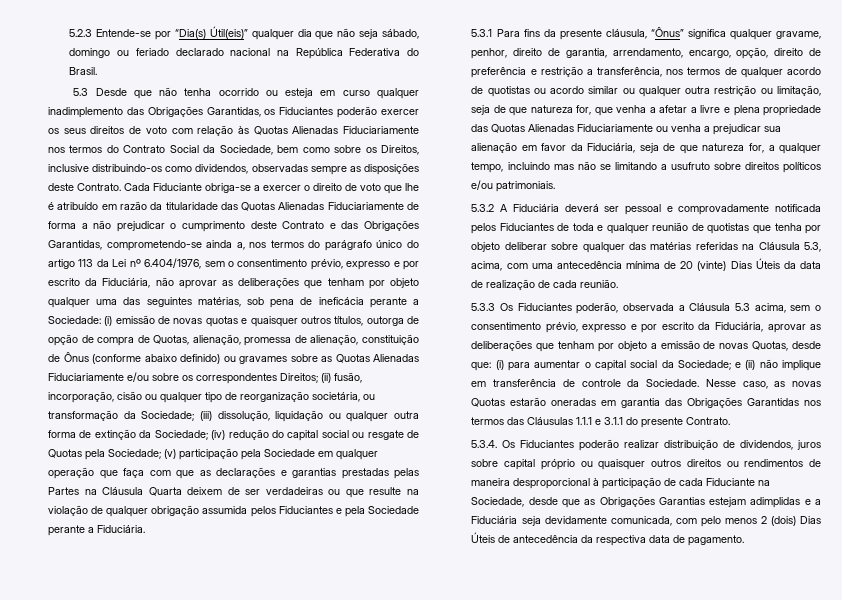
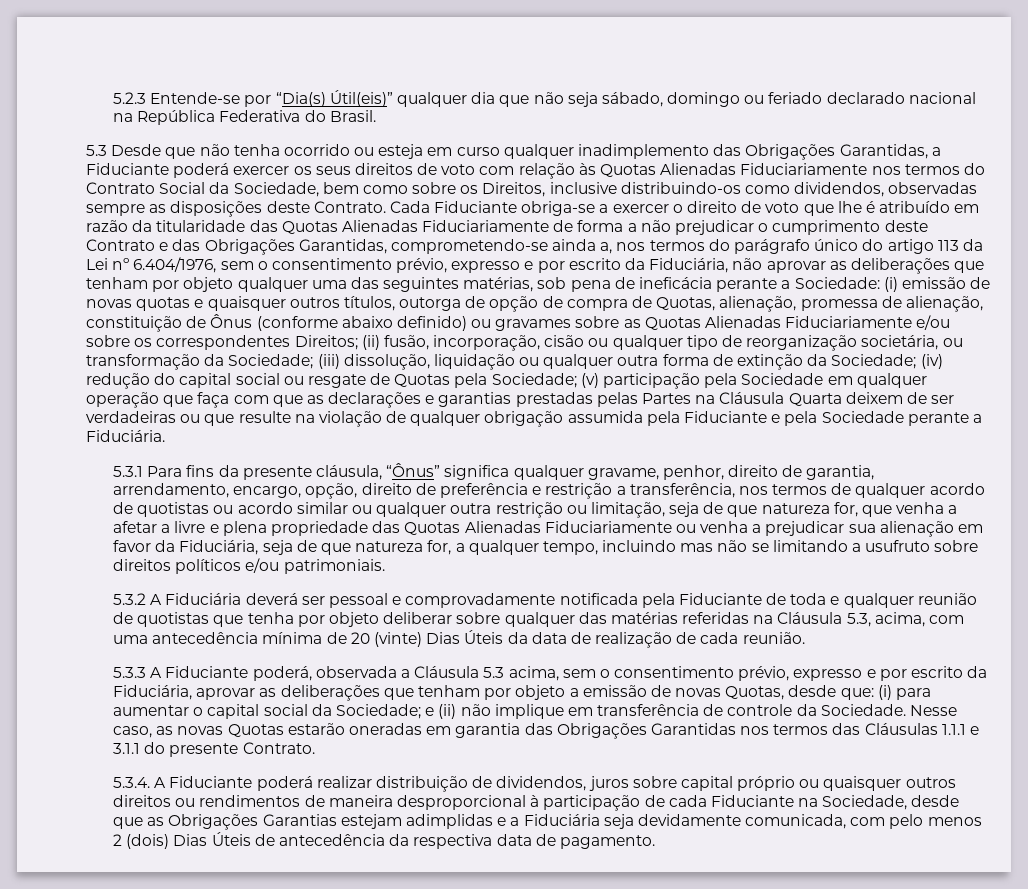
- 5.3 Desde que não tenha ocorrido ou esteja em curso qualquer inadimplemento das Obrigações Garantidas, os Fiduciantes poderão exercer os seus direitos de voto com relação às Quotas Alienadas Fiduciariamente nos termos do Contrato Social da Sociedade, bem como sobre os Direitos, inclusive distribuindo-os como dividendos, observadas sempre as disposições deste Contrato.
+ 5.3 Desde que não tenha ocorrido ou esteja em curso qualquer inadimplemento das Obrigações Garantidas, a Fiduciante poderá exercer os seus direitos de voto com relação às Quotas Alienadas Fiduciariamente nos termos do Contrato Social da Sociedade, bem como sobre os Direitos, inclusive distribuindo-os como dividendos, observadas sempre as disposições deste Contrato.
- (v) participação pela Sociedade em qualquer operação que faça com que as declarações e garantias prestadas pelas Partes na Cláusula Quarta deixem de ser verdadeiras ou que resulte na violação de qualquer obrigação assumida pelos Fiduciantes e pela Sociedade perante a Fiduciária.
+ (v) participação pela Sociedade em qualquer operação que faça com que as declarações e garantias prestadas pelas Partes na Cláusula Quarta deixem de ser verdadeiras ou que resulte na violação de qualquer obrigação assumida pela Fiduciante e pela Sociedade perante a Fiduciária.
- 5.3.2 A Fiduciária deverá ser pessoal e comprovadamente notificada pelos Fiduciantes de toda e qualquer reunião de quotistas que tenha por objeto deliberar sobre qualquer das matérias referidas na Cláusula 5.3, acima, com uma antecedência mínima de 20 (vinte) Dias Úteis da data de realização de cada reunião.
+ 5.3.2 A Fiduciária deverá ser pessoal e comprovadamente notificada pela Fiduciante de toda e qualquer reunião de quotistas que tenha por objeto deliberar sobre qualquer das matérias referidas na Cláusula 5.3, acima, com uma antecedência mínima de 20 (vinte) Dias Úteis da data de realização de cada reunião.
- 5.3.3 Os Fiduciantes poderão, observada a Cláusula 5.3 acima, sem o consentimento prévio, expresso e por escrito da Fiduciária, aprovar as deliberações que tenham por objeto a emissão de novas Quotas, desde que: (i) para aumentar o capital social da Sociedade; e (ii) não implique em transferência de controle da Sociedade.
+ 5.3.3 A Fiduciante poderá, observada a Cláusula 5.3 acima, sem o consentimento prévio, expresso e por escrito da Fiduciária, aprovar as deliberações que tenham por objeto a emissão de novas Quotas, desde que: (i) para aumentar o capital social da Sociedade; e (ii) não implique em transferência de controle da Sociedade.
- 5.3.4. Os Fiduciantes poderão realizar distribuição de dividendos, juros sobre capital próprio ou quaisquer outros direitos ou rendimentos de maneira desproporcional à participação de cada Fiduciante na Sociedade, desde que as Obrigações Garantias estejam adimplidas e a Fiduciária seja devidamente comunicada, com pelo menos 2 (dois) Dias Úteis de antecedência da respectiva data de pagamento.
+ 5.3.4. A Fiduciante poderá realizar distribuição de dividendos, juros sobre capital próprio ou quaisquer outros direitos ou rendimentos de maneira desproporcional à participação de cada Fiduciante na Sociedade, desde que as Obrigações Garantias estejam adimplidas e a Fiduciária seja devidamente comunicada, com pelo menos 2 (dois) Dias Úteis de antecedência da respectiva data de pagamento.

